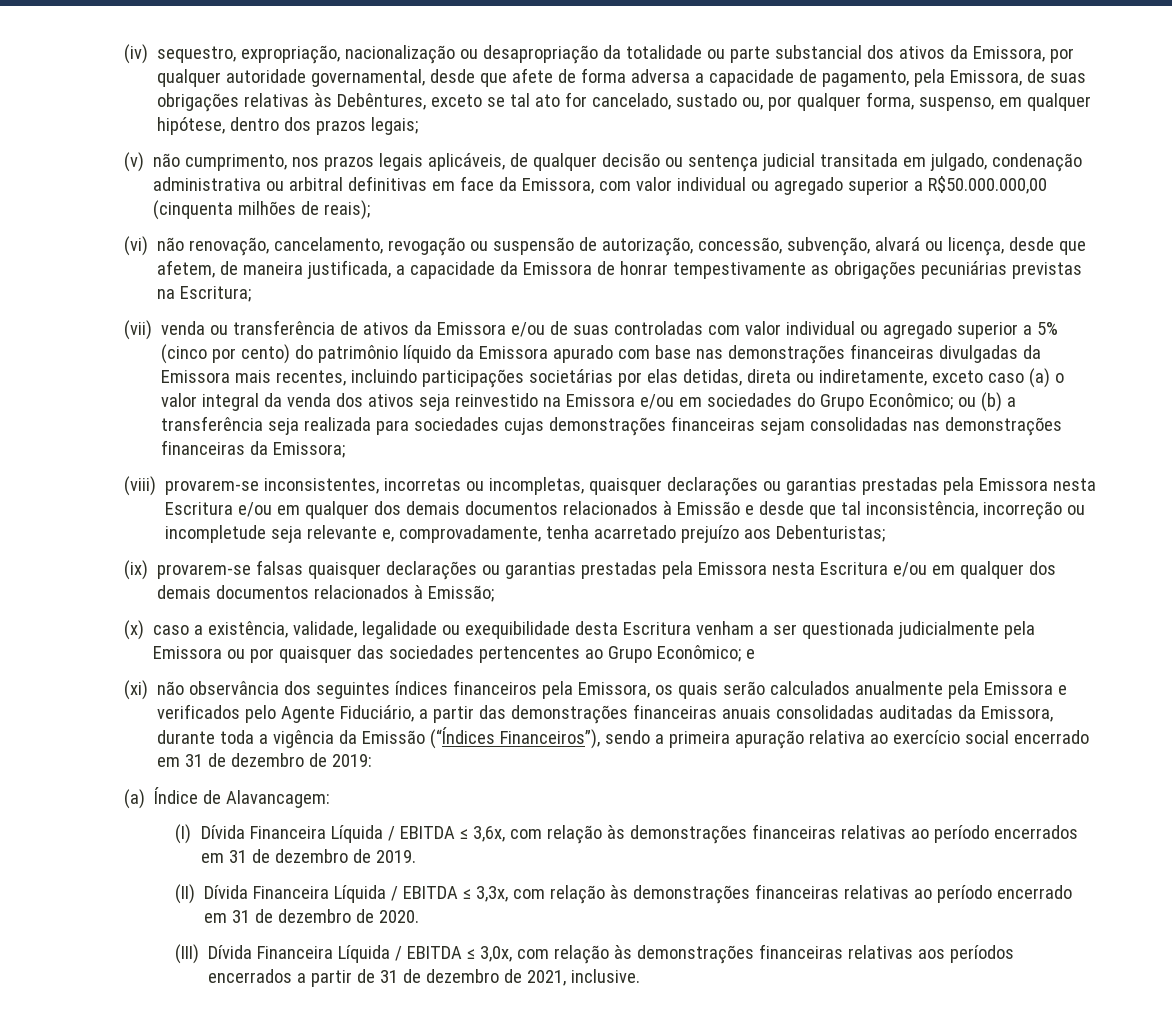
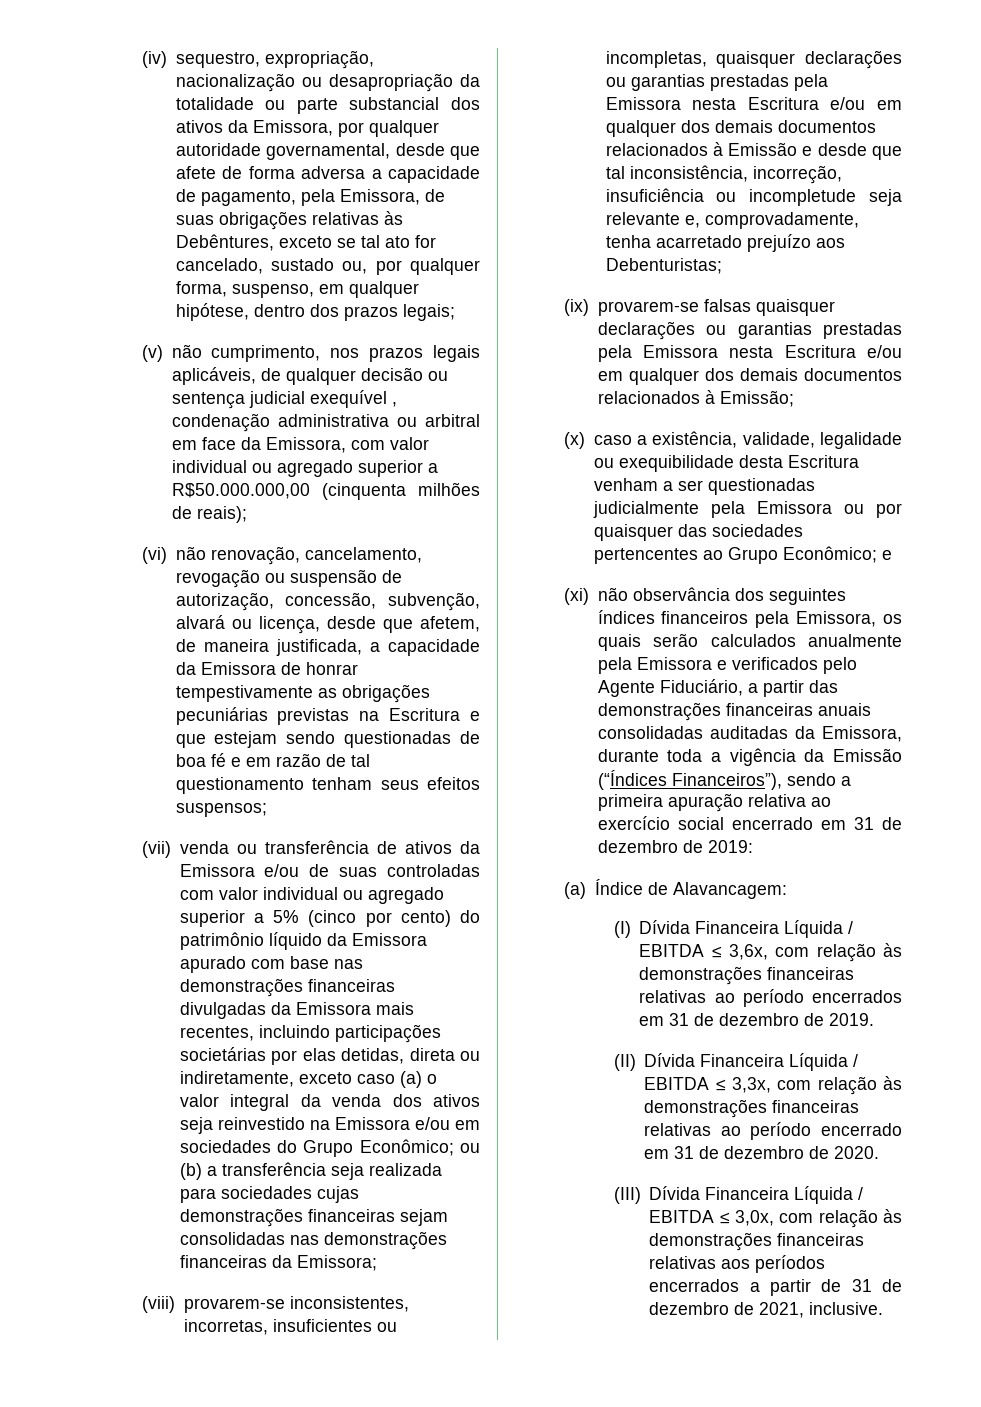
- (v) não cumprimento, nos prazos legais aplicáveis, de qualquer decisão ou sentença judicial transitada em julgado, condenação administrativa ou arbitral definitivas em face da Emissora, com valor individual ou agregado superior a R$50.000.000,00 (cinquenta milhões de reais);
+ (v) não cumprimento, nos prazos legais aplicáveis, de qualquer decisão ou sentença judicial exequível , condenação administrativa ou arbitral em face da Emissora, com valor individual ou agregado superior a R$50.000.000,00 (cinquenta milhões de reais);
- (vi) não renovação, cancelamento, revogação ou suspensão de autorização, concessão, subvenção, alvará ou licença, desde que afetem, de maneira justificada, a capacidade da Emissora de honrar tempestivamente as obrigações pecuniárias previstas na Escritura;
+ (vi) não renovação, cancelamento, revogação ou suspensão de autorização, concessão, subvenção, alvará ou licença, desde que afetem, de maneira justificada, a capacidade da Emissora de honrar tempestivamente as obrigações pecuniárias previstas na Escritura e que estejam sendo questionadas de boa fé e em razão de tal questionamento tenham seus efeitos suspensos;
- (viii) provarem-se inconsistentes, incorretas ou incompletas, quaisquer declarações ou garantias prestadas pela Emissora nesta Escritura e/ou em qualquer dos demais documentos relacionados à Emissão e desde que tal inconsistência, incorreção ou incompletude seja relevante e, comprovadamente, tenha acarretado prejuízo aos Debenturistas;
+ (viii) provarem-se inconsistentes, incorretas, insuficientes ou incompletas, quaisquer declarações ou garantias prestadas pela Emissora nesta Escritura e/ou em qualquer dos demais documentos relacionados à Emissão e desde que tal inconsistência, incorreção, insuficiência ou incompletude seja relevante e, comprovadamente, tenha acarretado prejuízo aos Debenturistas;
- (x) caso a existência, validade, legalidade ou exequibilidade desta Escritura venham a ser questionada judicialmente pela Emissora ou por quaisquer das sociedades pertencentes ao Grupo Econômico; e
+ (x) caso a existência, validade, legalidade ou exequibilidade desta Escritura venham a ser questionadas judicialmente pela Emissora ou por quaisquer das sociedades pertencentes ao Grupo Econômico; e

